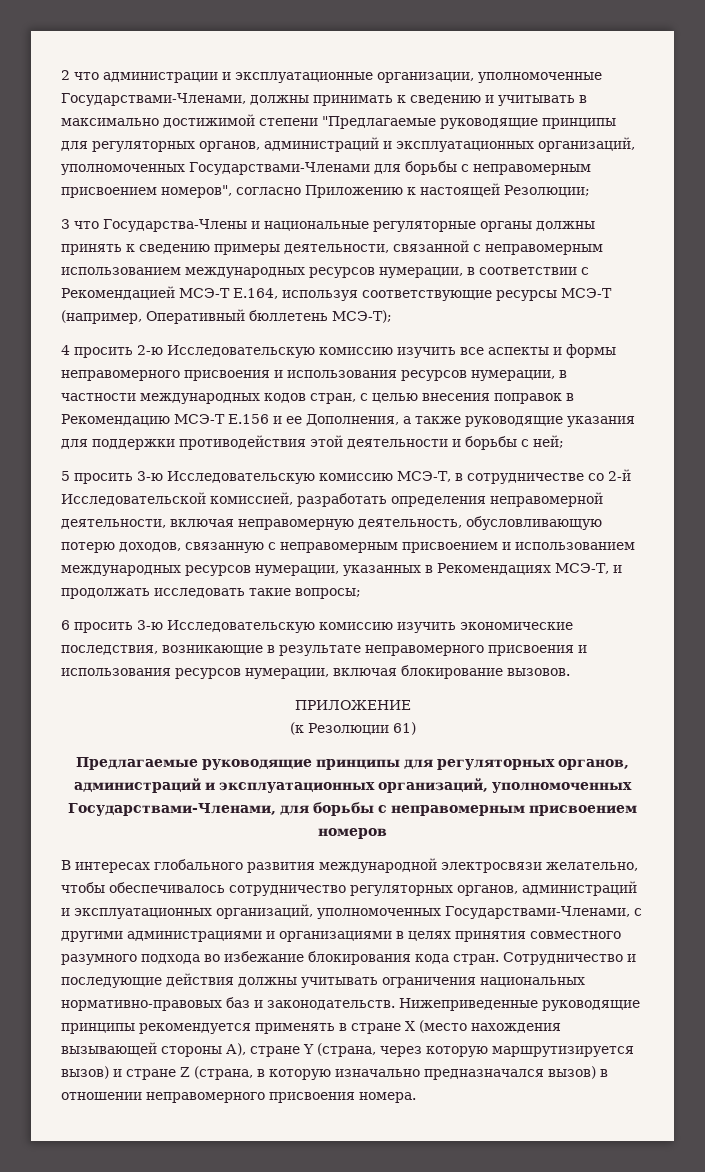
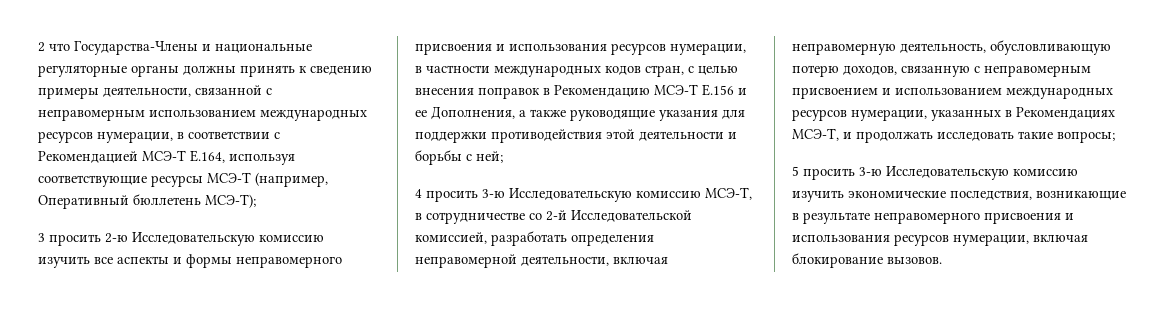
- 2 что администрации и эксплуатационные организации, уполномоченные Государствами-Членами, должны принимать к сведению и учитывать в максимально достижимой степени "Предлагаемые руководящие принципы для регуляторных органов, администраций и эксплуатационных организаций, уполномоченных Государствами-Членами для борьбы с неправомерным присвоением номеров", согласно Приложению к настоящей Резолюции;
- 3 что Государства-Члены и национальные регуляторные органы должны принять к сведению примеры деятельности, связанной с неправомерным использованием международных ресурсов нумерации, в соответствии с Рекомендацией МСЭ-Т E.164, используя соответствующие ресурсы МСЭ-Т (например, Оперативный бюллетень МСЭ-Т);
+ 2 что Государства-Члены и национальные регуляторные органы должны принять к сведению примеры деятельности, связанной с неправомерным использованием международных ресурсов нумерации, в соответствии с Рекомендацией МСЭ-Т E.164, используя соответствующие ресурсы МСЭ-Т (например, Оперативный бюллетень МСЭ-Т);
- 4 просить 2-ю Исследовательскую комиссию изучить все аспекты и формы неправомерного присвоения и использования ресурсов нумерации, в частности международных кодов стран, с целью внесения поправок в Рекомендацию МСЭ-Т E.156 и ее Дополнения, а также руководящие указания для поддержки противодействия этой деятельности и борьбы с ней;
+ 3 просить 2-ю Исследовательскую комиссию изучить все аспекты и формы неправомерного присвоения и использования ресурсов нумерации, в частности международных кодов стран, с целью внесения поправок в Рекомендацию МСЭ-Т E.156 и ее Дополнения, а также руководящие указания для поддержки противодействия этой деятельности и борьбы с ней;
- 5 просить 3-ю Исследовательскую комиссию МСЭ-Т, в сотрудничестве со 2-й Исследовательской комиссией, разработать определения неправомерной деятельности, включая неправомерную деятельность, обусловливающую потерю доходов, связанную с неправомерным присвоением и использованием международных ресурсов нумерации, указанных в Рекомендациях МСЭ-Т, и продолжать исследовать такие вопросы;
+ 4 просить 3-ю Исследовательскую комиссию МСЭ-Т, в сотрудничестве со 2-й Исследовательской комиссией, разработать определения неправомерной деятельности, включая неправомерную деятельность, обусловливающую потерю доходов, связанную с неправомерным присвоением и использованием международных ресурсов нумерации, указанных в Рекомендациях МСЭ-Т, и продолжать исследовать такие вопросы;
- 6 просить 3-ю Исследовательскую комиссию изучить экономические последствия, возникающие в результате неправомерного присвоения и использования ресурсов нумерации, включая блокирование вызовов.
+ 5 просить 3-ю Исследовательскую комиссию изучить экономические последствия, возникающие в результате неправомерного присвоения и использования ресурсов нумерации, включая блокирование вызовов.
- ПРИЛОЖЕНИЕ
- (к Резолюции 61)
- Предлагаемые руководящие принципы для регуляторных органов, администраций и эксплуатационных организаций, уполномоченных Государствами-Членами, для борьбы с неправомерным присвоением номеров
- В интересах глобального развития международной электросвязи желательно, чтобы обеспечивалось сотрудничество регуляторных органов, администраций и эксплуатационных организаций, уполномоченных Государствами-Членами, с другими администрациями и организациями в целях принятия совместного разумного подхода во избежание блокирования кода стран. Сотрудничество и последующие действия должны учитывать ограничения национальных нормативно-правовых баз и законодательств. Нижеприведенные руководящие принципы рекомендуется применять в стране Х (место нахождения вызывающей стороны А), стране Y (страна, через которую маршрутизируется вызов) и стране Z (страна, в которую изначально предназначался вызов) в отношении неправомерного присвоения номера.

